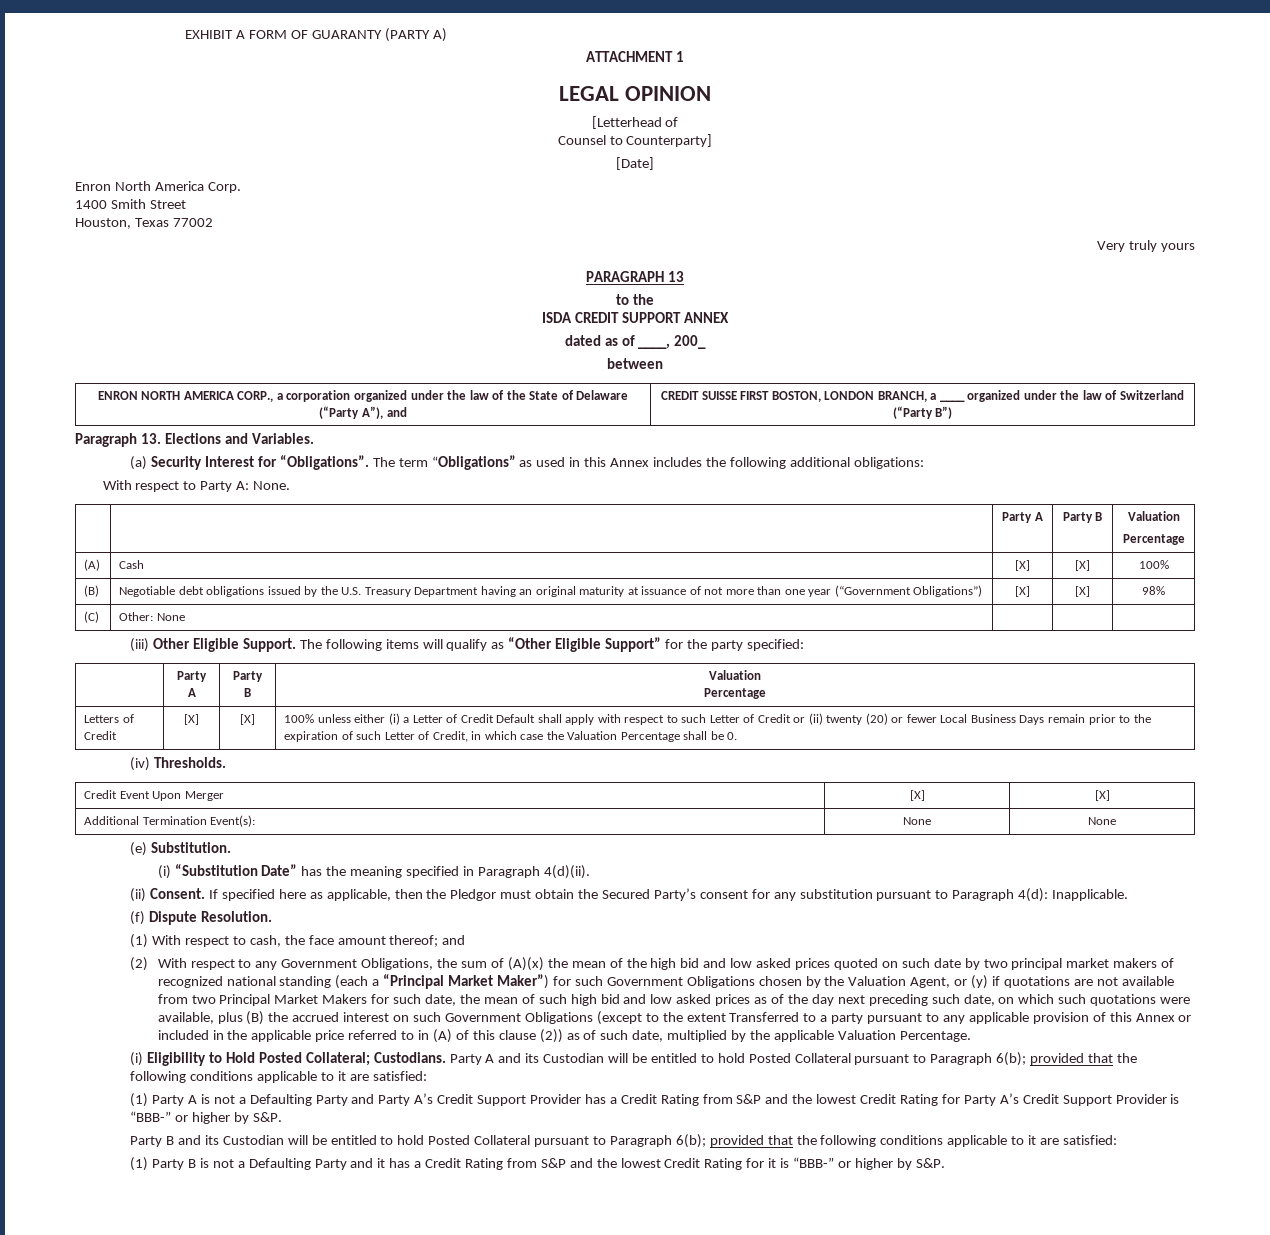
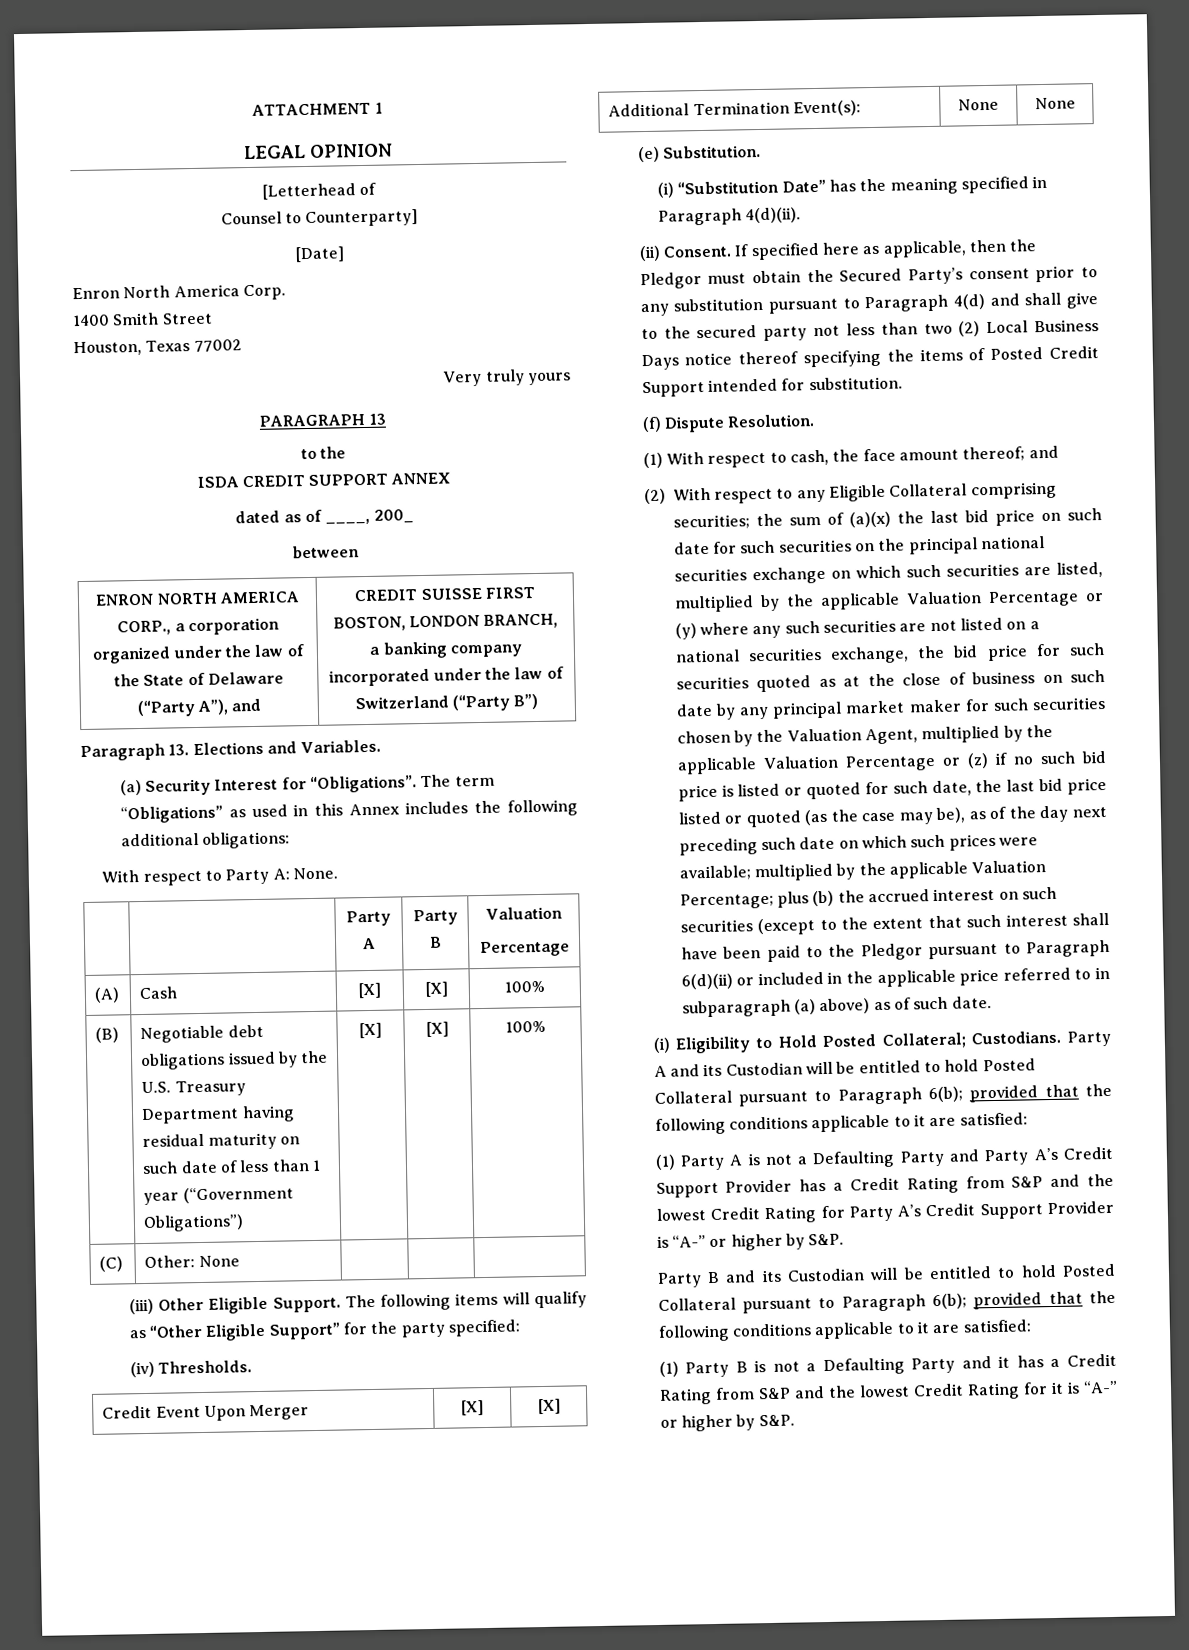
- EXHIBIT A FORM OF GUARANTY (PARTY A)
- ENRON NORTH AMERICA CORP., a corporation organized under the law of the State of Delaware (“Party A”), and | CREDIT SUISSE FIRST BOSTON, LONDON BRANCH, a ____ organized under the law of Switzerland (“Party B”)
+ ENRON NORTH AMERICA CORP., a corporation organized under the law of the State of Delaware (“Party A”), and | CREDIT SUISSE FIRST BOSTON, LONDON BRANCH, a banking company incorporated under the law of Switzerland (“Party B”)
- (B) | Negotiable debt obligations issued by the U.S. Treasury Department having an original maturity at issuance of not more than one year (“Government Obligations”) | [X] | [X] | 98%
+ (B) | Negotiable debt obligations issued by the U.S. Treasury Department having residual maturity on such date of less than 1 year (“Government Obligations”) | [X] | [X] | 100%
  The following items will qualify as “Other Eligible Support” for the party specified:
- | Party A | Party B | Valuation
- Percentage
- Letters of Credit | [X] | [X] | 100% unless either (i) a Letter of Credit Default shall apply with respect to such Letter of Credit or (ii) twenty (20) or fewer Local Business Days remain prior to the expiration of such Letter of Credit, in which case the Valuation Percentage shall be 0.
- If specified here as applicable, then the Pledgor must obtain the Secured Party’s consent for any substitution pursuant to Paragraph 4(d): Inapplicable.
+ If specified here as applicable, then the Pledgor must obtain the Secured Party’s consent prior to any substitution pursuant to Paragraph 4(d) and shall give to the secured party not less than two (2) Local Business Days notice thereof specifying the items of Posted Credit Support intended for substitution.
- (2) With respect to any Government Obligations, the sum of (A)(x) the mean of the high bid and low asked prices quoted on such date by two principal market makers of recognized national standing (each a “Principal Market Maker”) for such Government Obligations chosen by the Valuation Agent, or (y) if quotations are not available from two Principal Market Makers for such date, the mean of such high bid and low asked prices as of the day next preceding such date, on which such quotations were available, plus (B) the accrued interest on such Government Obligations (except to the extent Transferred to a party pursuant to any applicable provision of this Annex or included in the applicable price referred to in (A) of this clause (2)) as of such date, multiplied by the applicable Valuation Percentage.
+ (2) With respect to any Eligible Collateral comprising securities; the sum of (a)(x) the last bid price on such date for such securities on the principal national securities exchange on which such securities are listed, multiplied by the applicable Valuation Percentage or (y) where any such securities are not listed on a national securities exchange, the bid price for such securities quoted as at the close of business on such date by any principal market maker for such securities chosen by the Valuation Agent, multiplied by the applicable Valuation Percentage or (z) if no such bid price is listed or quoted for such date, the last bid price listed or quoted (as the case may be), as of the day next preceding such date on which such prices were available; multiplied by the applicable Valuation Percentage; plus (b) the accrued interest on such securities (except to the extent that such interest shall have been paid to the Pledgor pursuant to Paragraph 6(d)(ii) or included in the applicable price referred to in subparagraph (a) above) as of such date.
- (1) Party A is not a Defaulting Party and Party A’s Credit Support Provider has a Credit Rating from S&P and the lowest Credit Rating for Party A’s Credit Support Provider is “BBB-” or higher by S&P.
+ (1) Party A is not a Defaulting Party and Party A’s Credit Support Provider has a Credit Rating from S&P and the lowest Credit Rating for Party A’s Credit Support Provider is “A-” or higher by S&P.
- (1) Party B is not a Defaulting Party and it has a Credit Rating from S&P and the lowest Credit Rating for it is “BBB-” or higher by S&P.
+ (1) Party B is not a Defaulting Party and it has a Credit Rating from S&P and the lowest Credit Rating for it is “A-” or higher by S&P.

